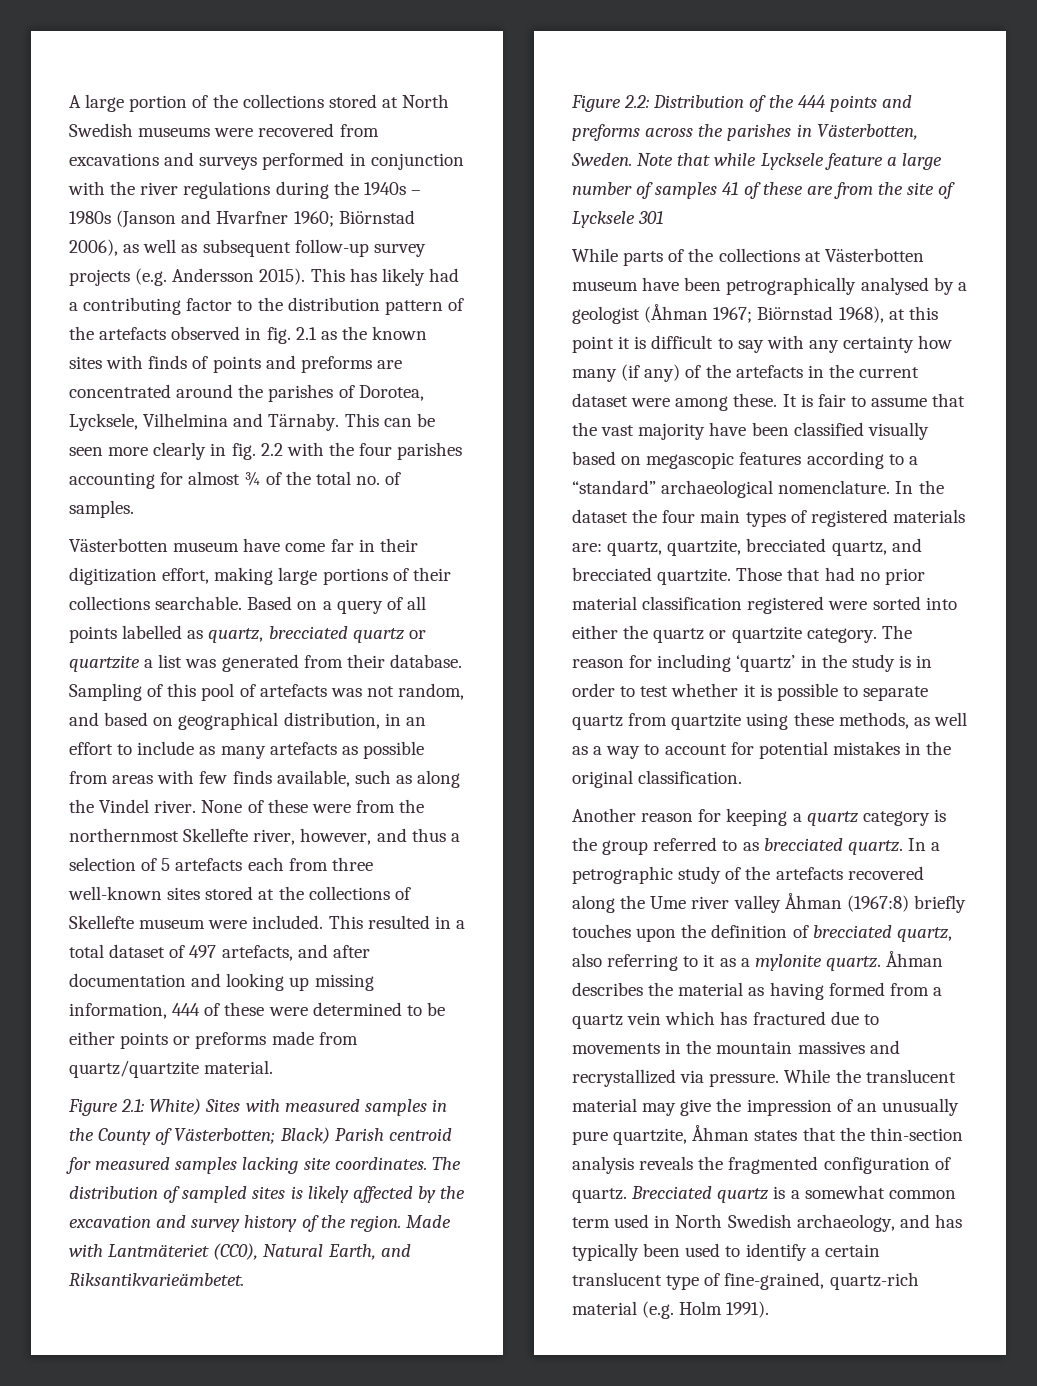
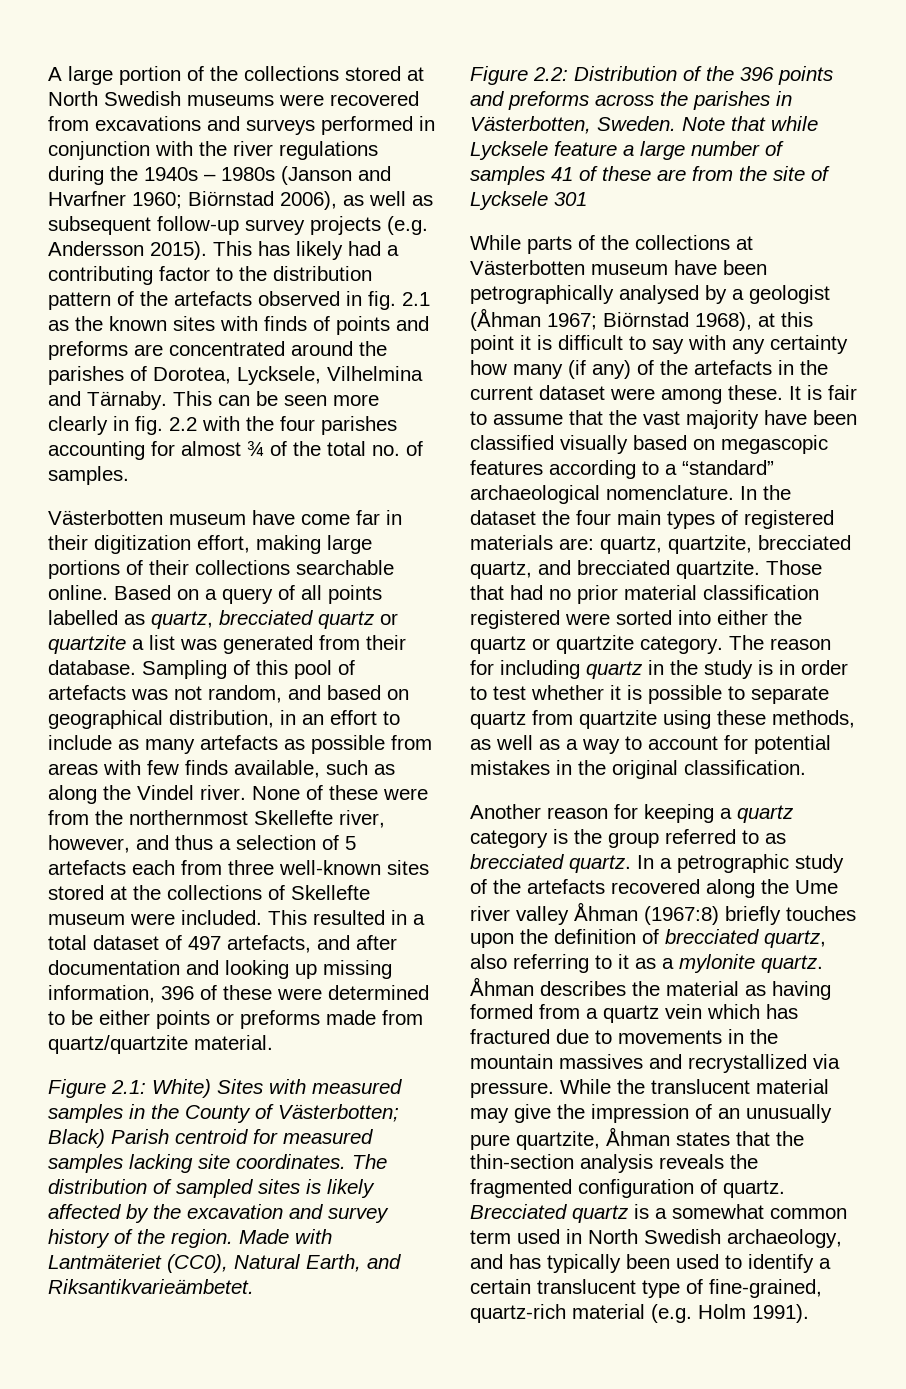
- Västerbotten museum have come far in their digitization effort, making large portions of their collections searchable.
+ Västerbotten museum have come far in their digitization effort, making large portions of their collections searchable online.
- This resulted in a total dataset of 497 artefacts, and after documentation and looking up missing information, 444 of these were determined to be either points or preforms made from quartz/quartzite material.
+ This resulted in a total dataset of 497 artefacts, and after documentation and looking up missing information, 396 of these were determined to be either points or preforms made from quartz/quartzite material.
- Figure 2.2: Distribution of the 444 points and preforms across the parishes in Västerbotten, Sweden.
+ Figure 2.2: Distribution of the 396 points and preforms across the parishes in Västerbotten, Sweden.
- The reason for including ‘quartz’ in the study is in order to test whether it is possible to separate quartz from quartzite using these methods, as well as a way to account for potential mistakes in the original classification.
+ The reason for including quartz in the study is in order to test whether it is possible to separate quartz from quartzite using these methods, as well as a way to account for potential mistakes in the original classification.

